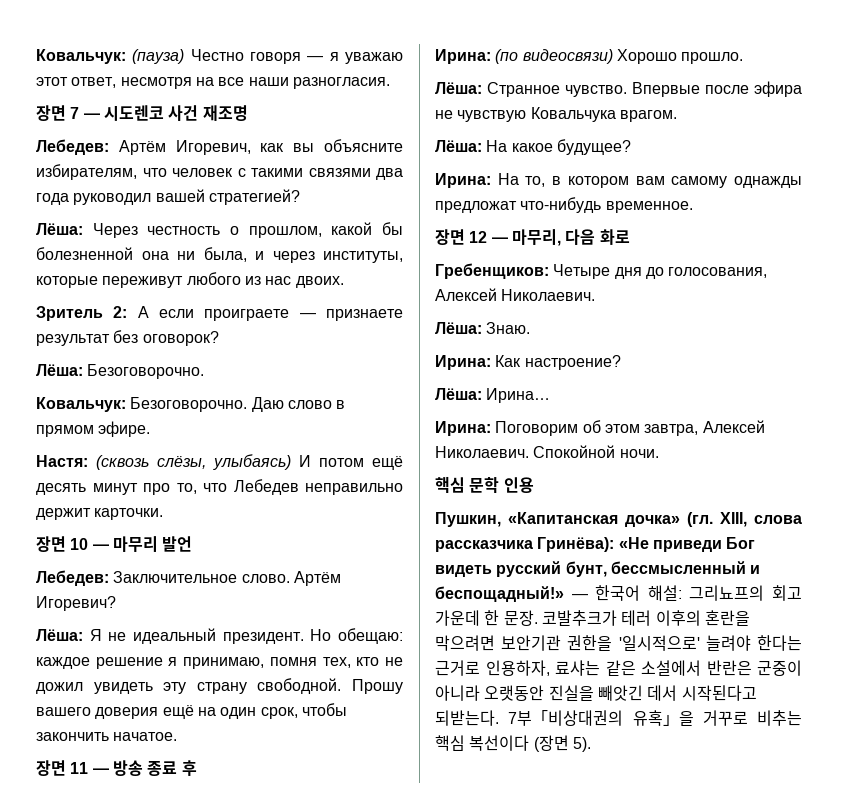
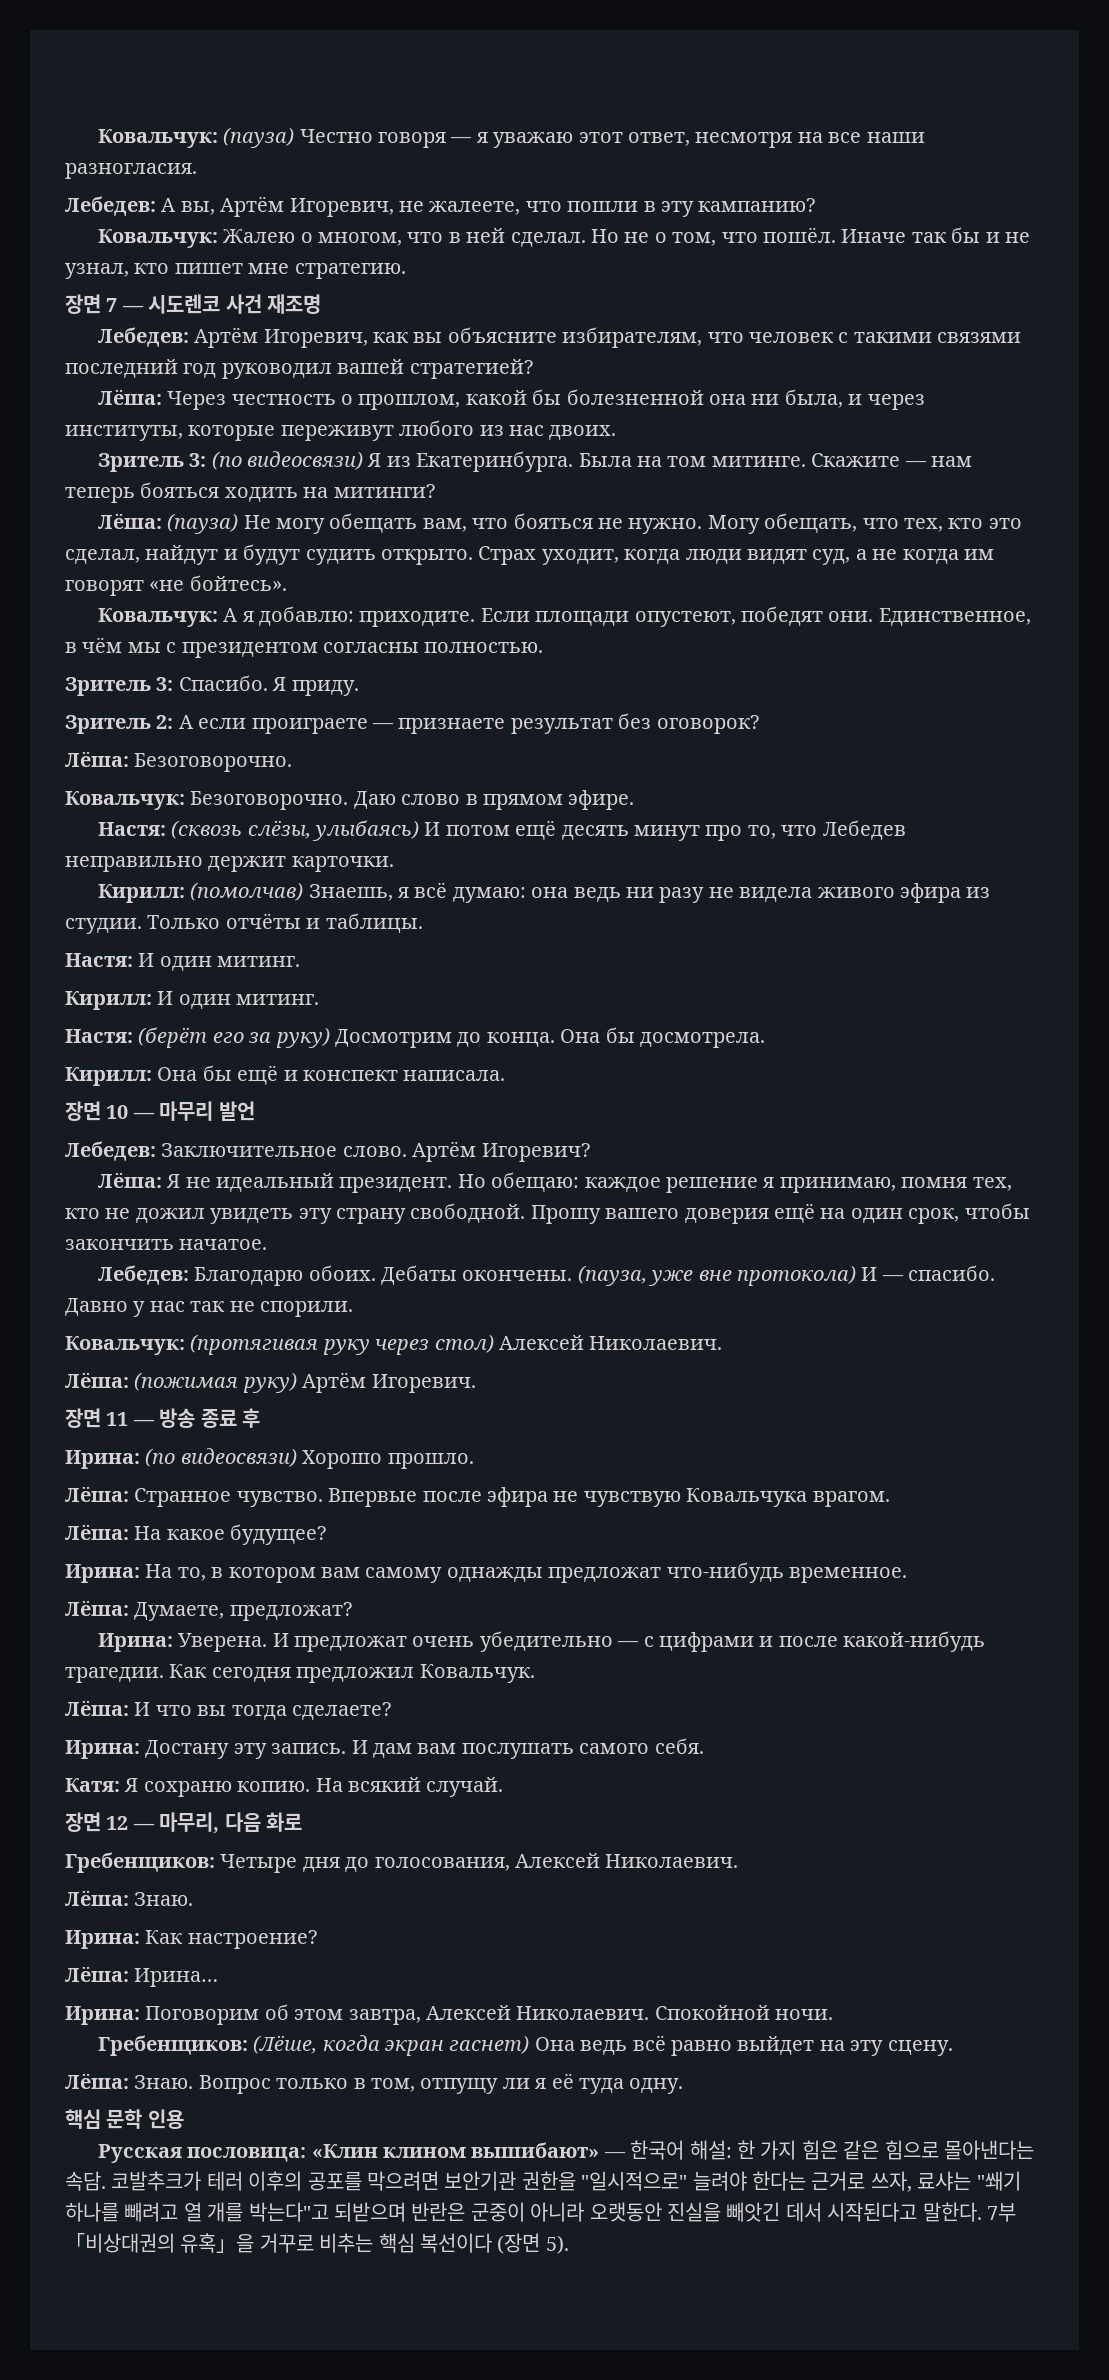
+ Лебедев: А вы, Артём Игоревич, не жалеете, что пошли в эту кампанию?
+ Ковальчук: Жалею о многом, что в ней сделал. Но не о том, что пошёл. Иначе так бы и не узнал, кто пишет мне стратегию.
- Лебедев: Артём Игоревич, как вы объясните избирателям, что человек с такими связями два года руководил вашей стратегией?
+ Лебедев: Артём Игоревич, как вы объясните избирателям, что человек с такими связями последний год руководил вашей стратегией?
+ Зритель 3: (по видеосвязи) Я из Екатеринбурга. Была на том митинге. Скажите — нам теперь бояться ходить на митинги?
+ Лёша: (пауза) Не могу обещать вам, что бояться не нужно. Могу обещать, что тех, кто это сделал, найдут и будут судить открыто. Страх уходит, когда люди видят суд, а не когда им говорят «не бойтесь».
+ Ковальчук: А я добавлю: приходите. Если площади опустеют, победят они. Единственное, в чём мы с президентом согласны полностью.
+ Зритель 3: Спасибо. Я приду.
+ Кирилл: (помолчав) Знаешь, я всё думаю: она ведь ни разу не видела живого эфира из студии. Только отчёты и таблицы.
+ Настя: И один митинг.
+ Кирилл: И один митинг.
+ Настя: (берёт его за руку) Досмотрим до конца. Она бы досмотрела.
+ Кирилл: Она бы ещё и конспект написала.
+ Лебедев: Благодарю обоих. Дебаты окончены. (пауза, уже вне протокола) И — спасибо. Давно у нас так не спорили.
+ Ковальчук: (протягивая руку через стол) Алексей Николаевич.
+ Лёша: (пожимая руку) Артём Игоревич.
+ Лёша: Думаете, предложат?
+ Ирина: Уверена. И предложат очень убедительно — с цифрами и после какой-нибудь трагедии. Как сегодня предложил Ковальчук.
+ Лёша: И что вы тогда сделаете?
+ Ирина: Достану эту запись. И дам вам послушать самого себя.
+ Катя: Я сохраню копию. На всякий случай.
+ Гребенщиков: (Лёше, когда экран гаснет) Она ведь всё равно выйдет на эту сцену.
+ Лёша: Знаю. Вопрос только в том, отпущу ли я её туда одну.
  핵심 문학 인용
- Пушкин, «Капитанская дочка» (гл. XIII, слова рассказчика Гринёва): «Не приведи Бог видеть русский бунт, бессмысленный и беспощадный!» — 한국어 해설: 그리뇨프의 회고 가운데 한 문장.
+ Русская пословица: «Клин клином вышибают» — 한국어 해설: 한 가지 힘은 같은 힘으로 몰아낸다는 속담.
- 코발추크가 테러 이후의 혼란을 막으려면 보안기관 권한을 '일시적으로' 늘려야 한다는 근거로 인용하자, 료샤는 같은 소설에서 반란은 군중이 아니라 오랫동안 진실을 빼앗긴 데서 시작된다고 되받는다.
+ 코발추크가 테러 이후의 공포를 막으려면 보안기관 권한을 "일시적으로" 늘려야 한다는 근거로 쓰자, 료샤는 "쐐기 하나를 빼려고 열 개를 박는다"고 되받으며 반란은 군중이 아니라 오랫동안 진실을 빼앗긴 데서 시작된다고 말한다.

